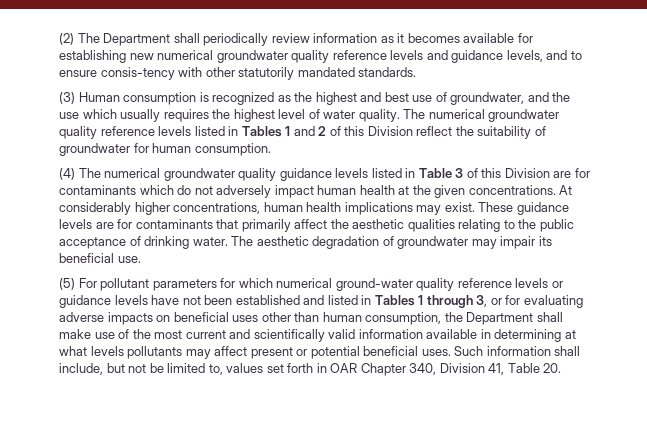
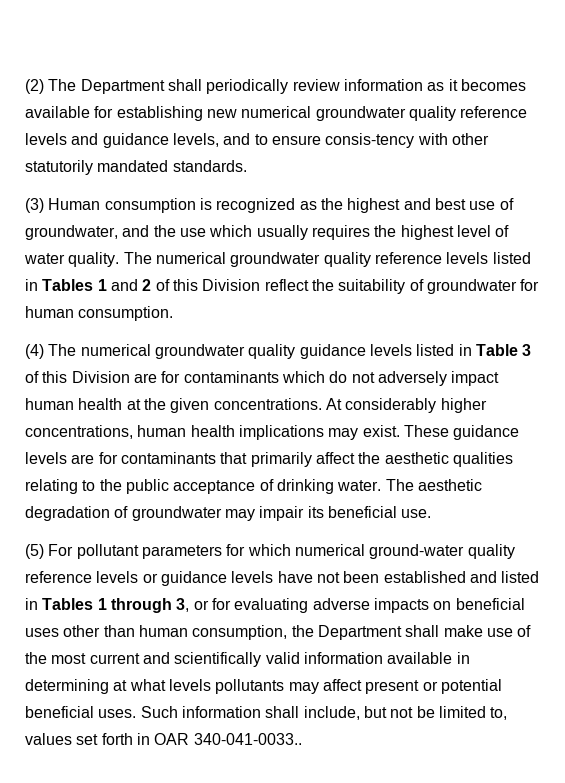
- Such information shall include, but not be limited to, values set forth in OAR Chapter 340, Division 41, Table 20.
+ Such information shall include, but not be limited to, values set forth in OAR 340-041-0033..

